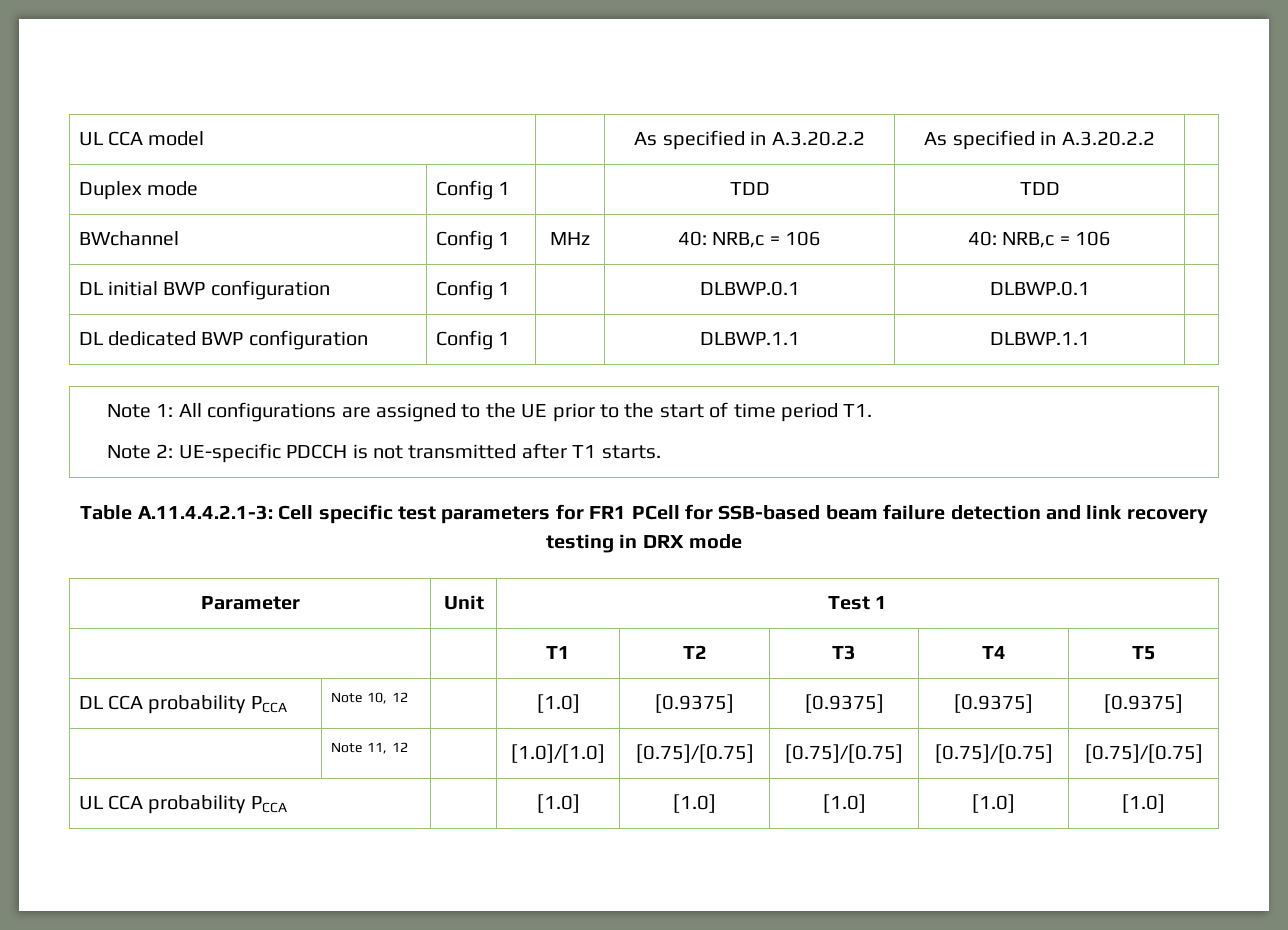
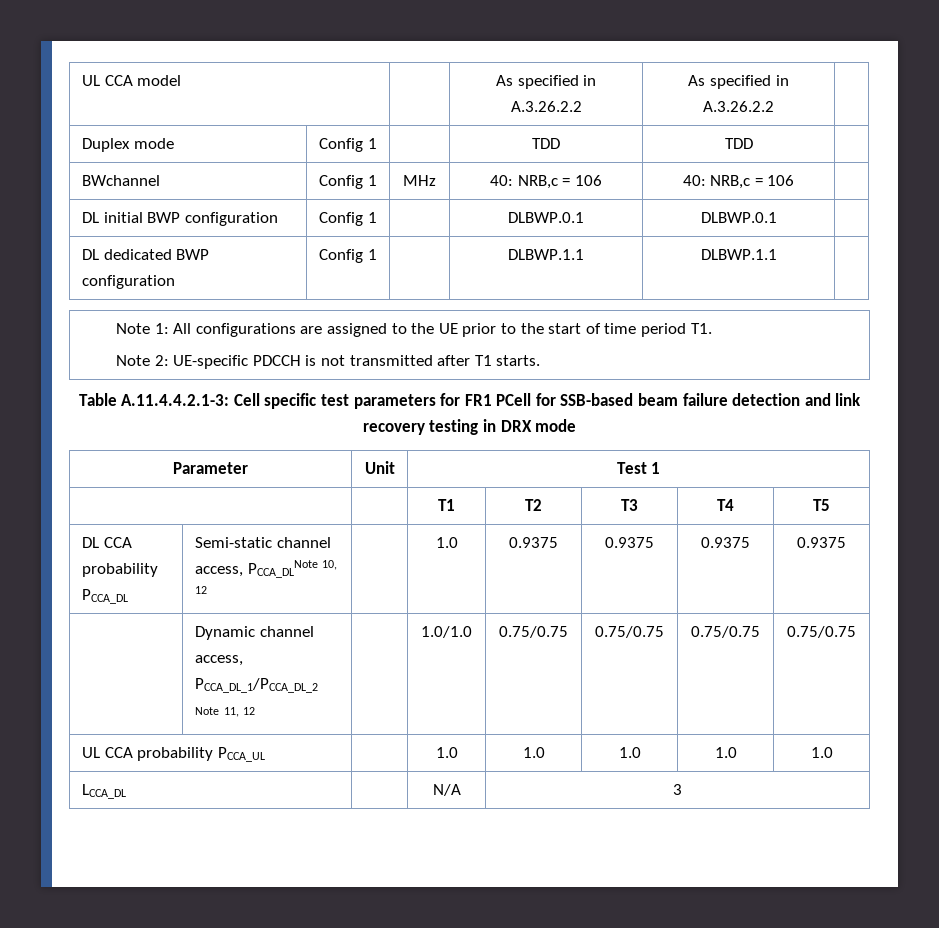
- UL CCA model | | As specified in A.3.20.2.2 | As specified in A.3.20.2.2 |
+ UL CCA model | | As specified in A.3.26.2.2 | As specified in A.3.26.2.2 |
- DL CCA probability PCCA | Note 10, 12 | | [1.0] | [0.9375] | [0.9375] | [0.9375] | [0.9375]
- | Note 11, 12 | | [1.0]/[1.0] | [0.75]/[0.75] | [0.75]/[0.75] | [0.75]/[0.75] | [0.75]/[0.75]
- UL CCA probability PCCA | | [1.0] | [1.0] | [1.0] | [1.0] | [1.0]
+ DL CCA probability PCCA_DL | Semi-static channel access, PCCA_DLNote 10, 12 | | 1.0 | 0.9375 | 0.9375 | 0.9375 | 0.9375
+ | Dynamic channel access, PCCA_DL_1/PCCA_DL_2
+ Note 11, 12 | | 1.0/1.0 | 0.75/0.75 | 0.75/0.75 | 0.75/0.75 | 0.75/0.75
+ UL CCA probability PCCA_UL | | 1.0 | 1.0 | 1.0 | 1.0 | 1.0
+ LCCA_DL | | N/A | 3

